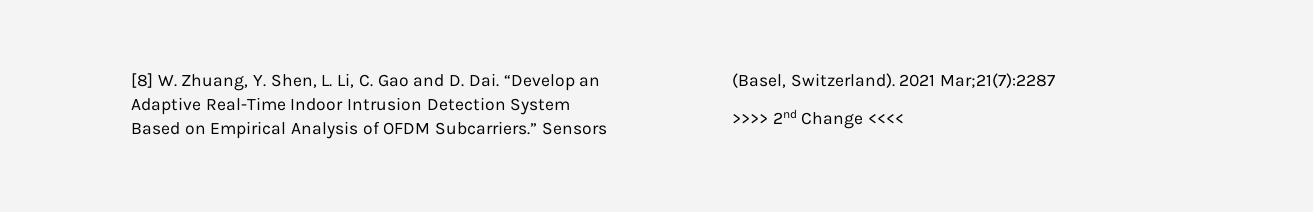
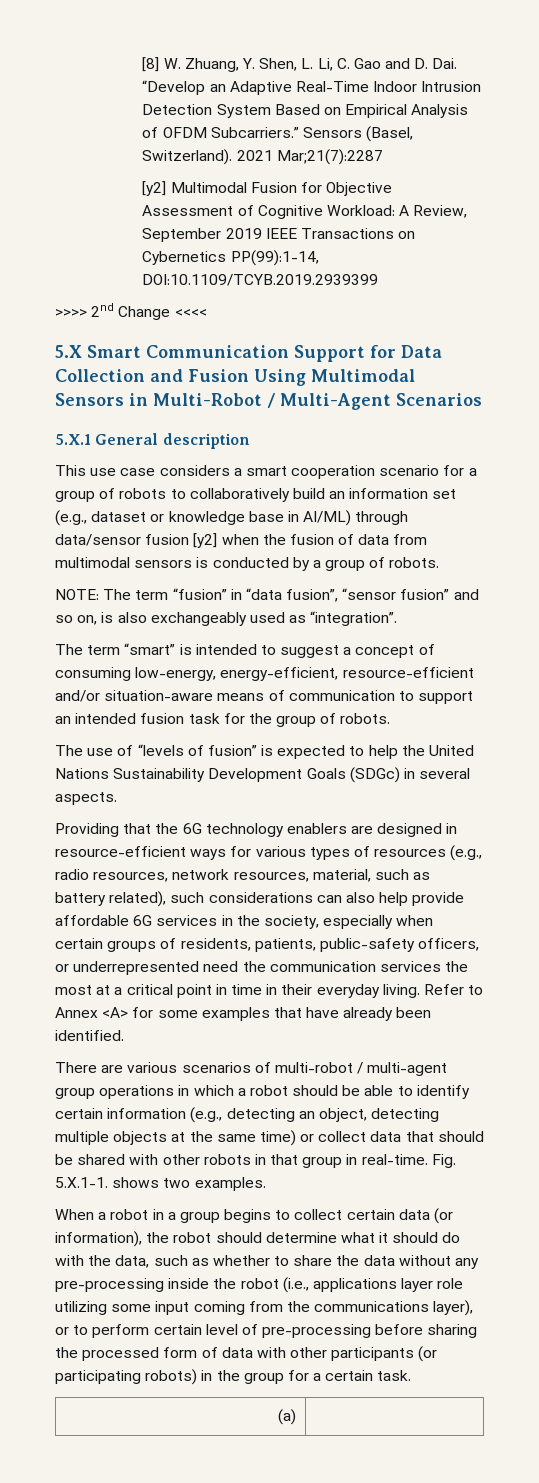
+ [y2] Multimodal Fusion for Objective Assessment of Cognitive Workload: A Review, September 2019 IEEE Transactions on Cybernetics PP(99):1-14, DOI:10.1109/TCYB.2019.2939399
  >>>> 2nd Change <<<<
+ 5.X Smart Communication Support for Data Collection and Fusion Using Multimodal Sensors in Multi-Robot / Multi-Agent Scenarios
+ 5.X.1 General description
+ This use case considers a smart cooperation scenario for a group of robots to collaboratively build an information set (e.g., dataset or knowledge base in AI/ML) through data/sensor fusion [y2] when the fusion of data from multimodal sensors is conducted by a group of robots.
+ NOTE: The term “fusion” in “data fusion”, “sensor fusion” and so on, is also exchangeably used as “integration”.
+ The term “smart” is intended to suggest a concept of consuming low-energy, energy-efficient, resource-efficient and/or situation-aware means of communication to support an intended fusion task for the group of robots.
+ The use of “levels of fusion” is expected to help the United Nations Sustainability Development Goals (SDGc) in several aspects.
+ Providing that the 6G technology enablers are designed in resource-efficient ways for various types of resources (e.g., radio resources, network resources, material, such as battery related), such considerations can also help provide affordable 6G services in the society, especially when certain groups of residents, patients, public-safety officers, or underrepresented need the communication services the most at a critical point in time in their everyday living. Refer to Annex <A> for some examples that have already been identified.
+ There are various scenarios of multi-robot / multi-agent group operations in which a robot should be able to identify certain information (e.g., detecting an object, detecting multiple objects at the same time) or collect data that should be shared with other robots in that group in real-time. Fig. 5.X.1-1. shows two examples.
+ When a robot in a group begins to collect certain data (or information), the robot should determine what it should do with the data, such as whether to share the data without any pre-processing inside the robot (i.e., applications layer role utilizing some input coming from the communications layer), or to perform certain level of pre-processing before sharing the processed form of data with other participants (or participating robots) in the group for a certain task.
+ (a) |

